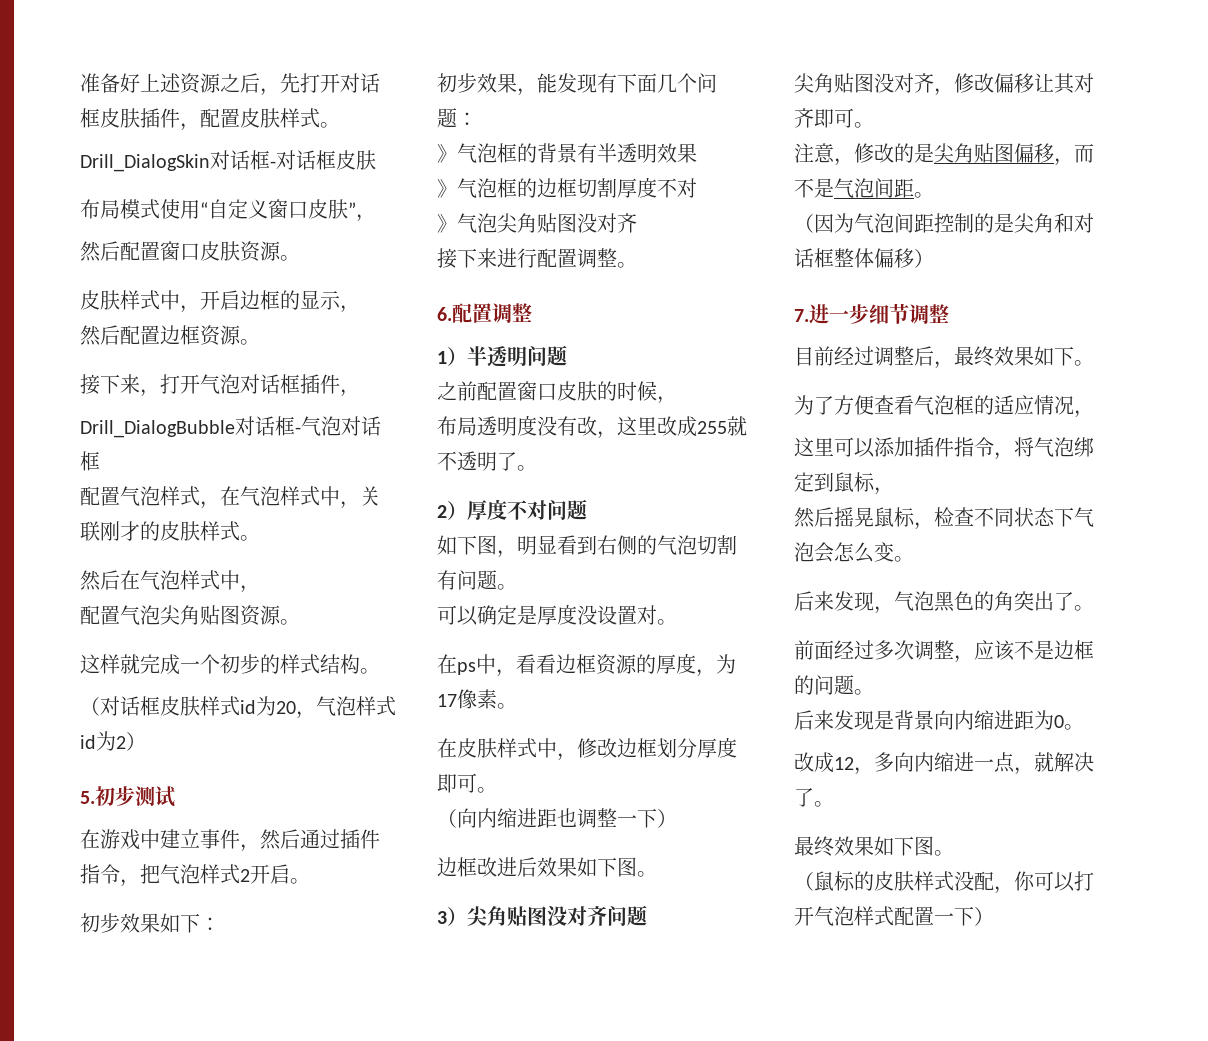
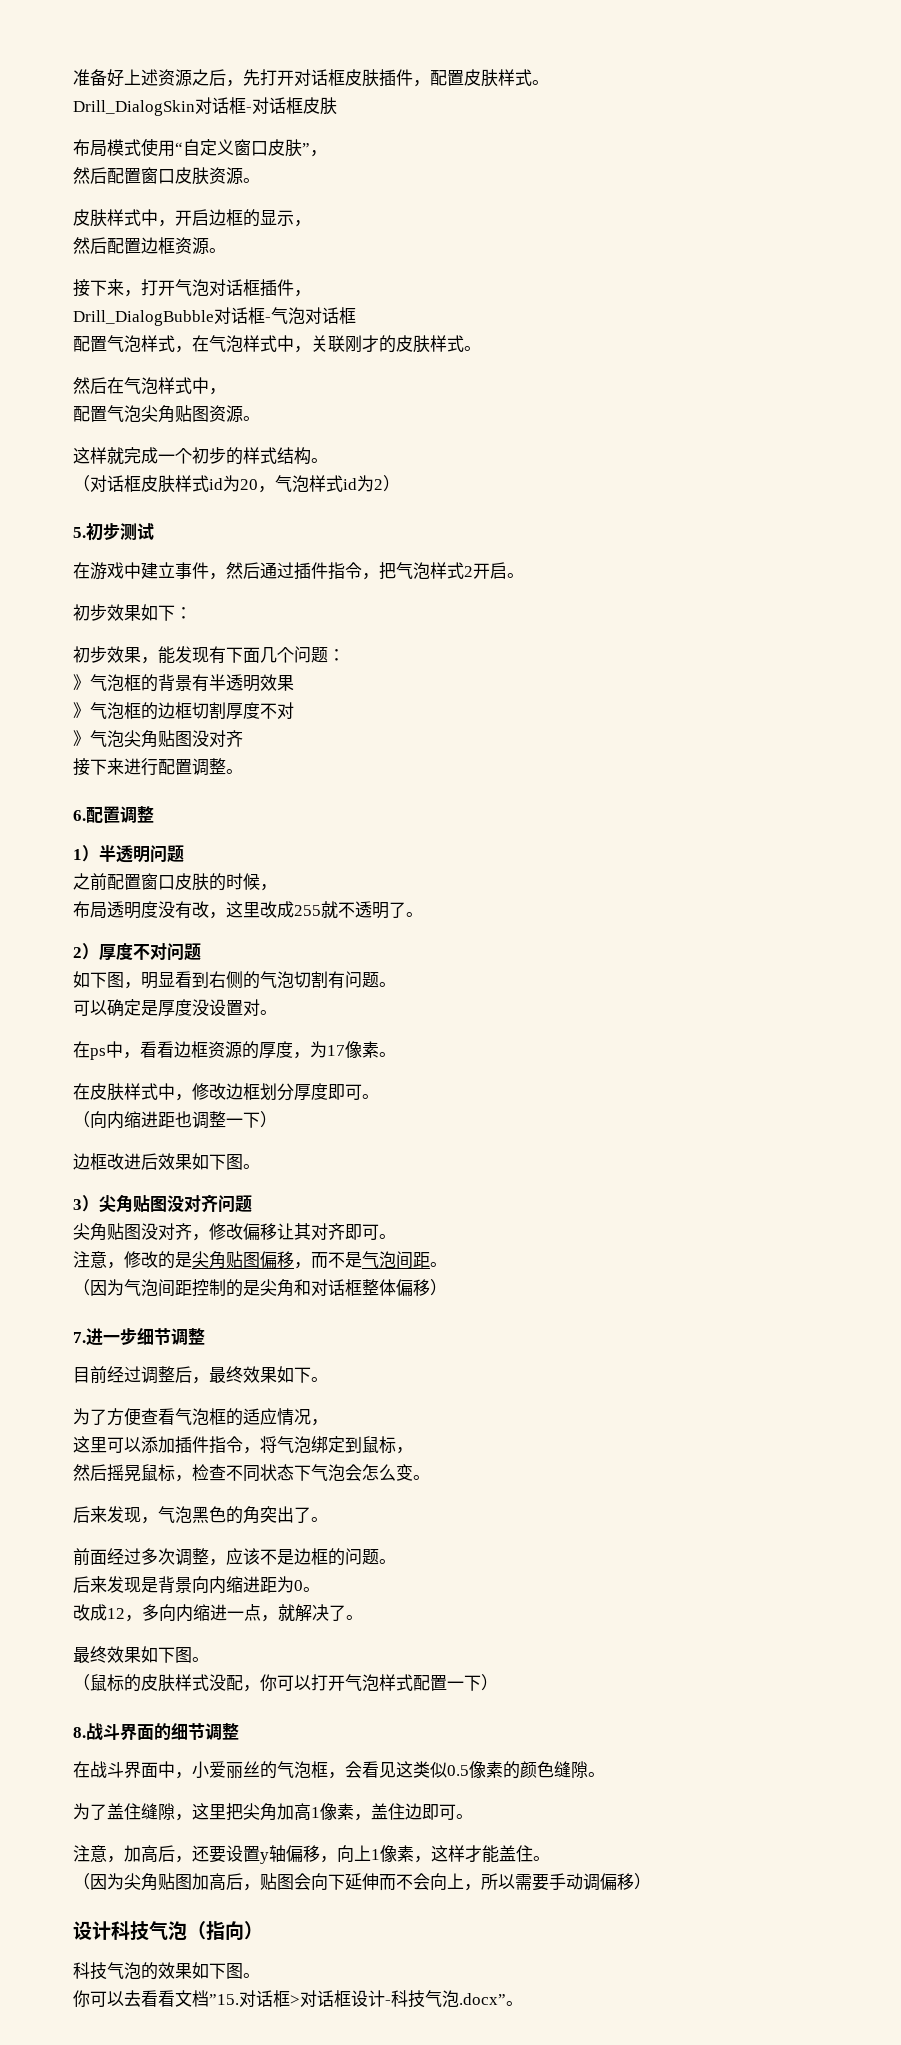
+ 8.战斗界面的细节调整
+ 在战斗界面中，小爱丽丝的气泡框，会看见这类似0.5像素的颜色缝隙。
+ 为了盖住缝隙，这里把尖角加高1像素，盖住边即可。
+ 注意，加高后，还要设置y轴偏移，向上1像素，这样才能盖住。
+ （因为尖角贴图加高后，贴图会向下延伸而不会向上，所以需要手动调偏移）
+ 设计科技气泡（指向）
+ 科技气泡的效果如下图。
+ 你可以去看看文档”15.对话框>对话框设计-科技气泡.docx”。

